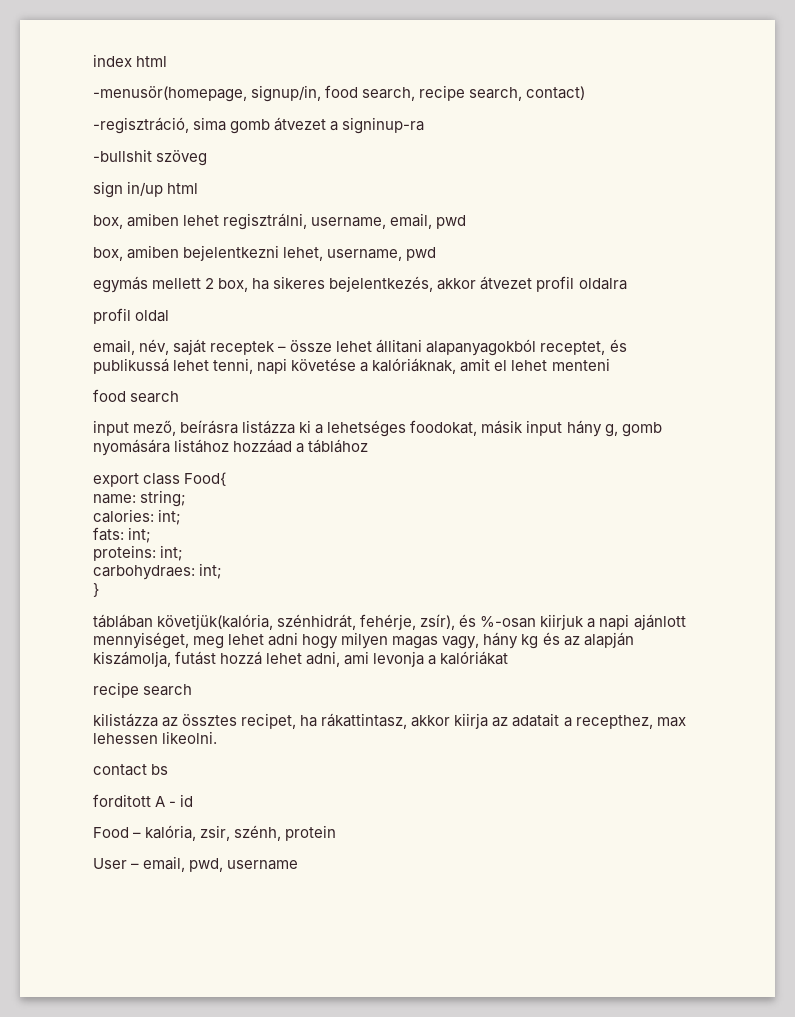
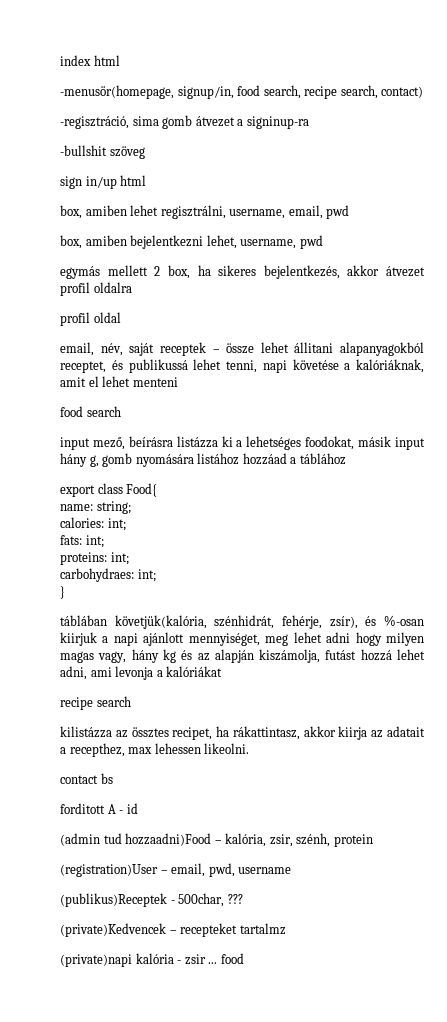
- Food – kalória, zsir, szénh, protein
+ (admin tud hozzaadni)Food – kalória, zsir, szénh, protein
- User – email, pwd, username
+ (registration)User – email, pwd, username
+ (publikus)Receptek - 500char, ???
+ (private)Kedvencek – recepteket tartalmz
+ (private)napi kalória - zsir ... food

